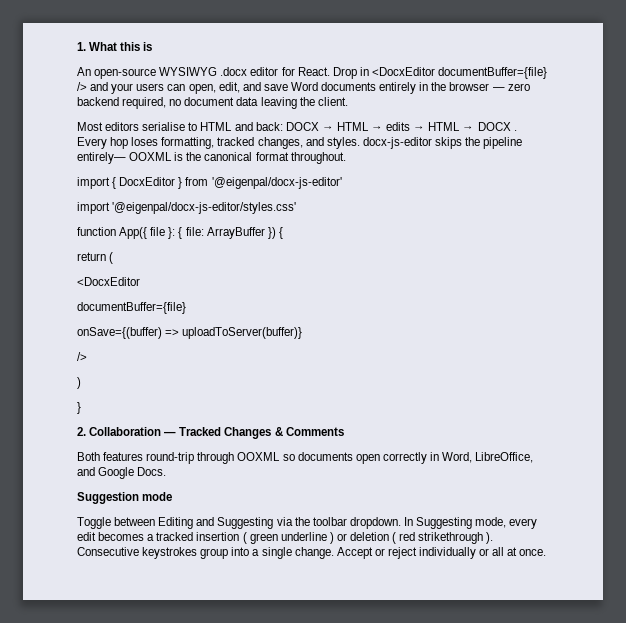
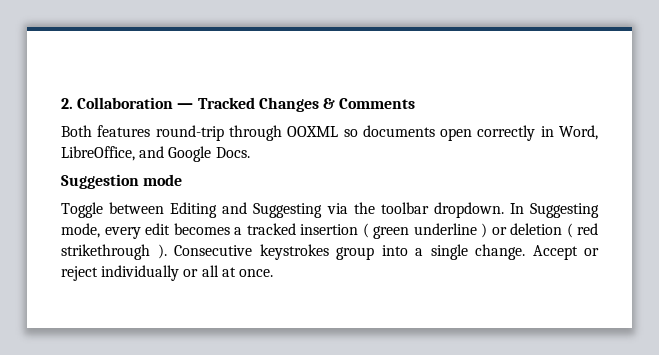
- 1. What this is
- An open-source WYSIWYG .docx editor for React. Drop in <DocxEditor documentBuffer={file} /> and your users can open, edit, and save Word documents entirely in the browser — zero backend required, no document data leaving the client.
- Most editors serialise to HTML and back: DOCX → HTML → edits → HTML → DOCX . Every hop loses formatting, tracked changes, and styles. docx-js-editor skips the pipeline entirely— OOXML is the canonical format throughout.
- import { DocxEditor } from '@eigenpal/docx-js-editor'
- import '@eigenpal/docx-js-editor/styles.css'
- function App({ file }: { file: ArrayBuffer }) {
- return (
- <DocxEditor
- documentBuffer={file}
- onSave={(buffer) => uploadToServer(buffer)}
- />
- )
- }

